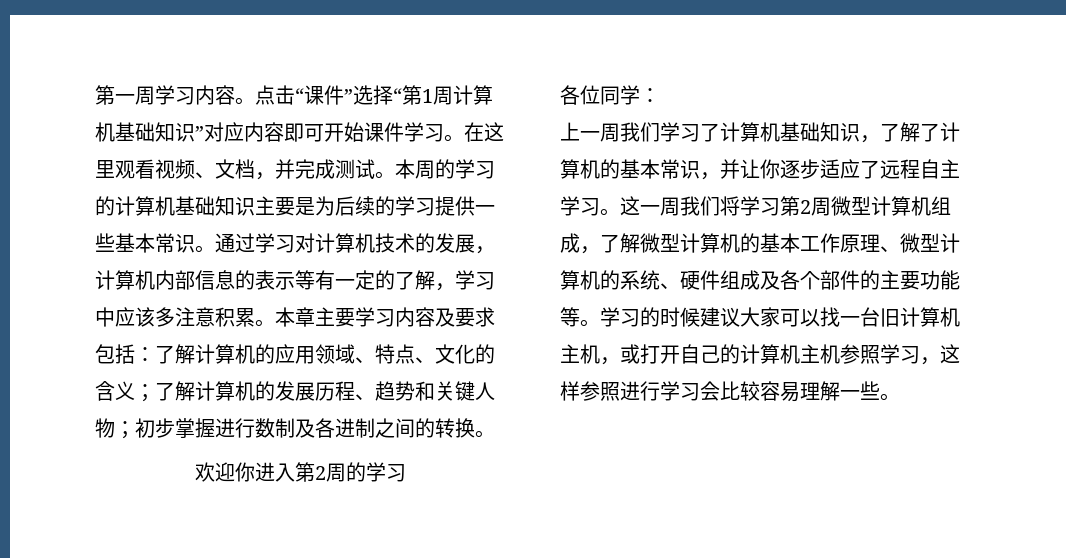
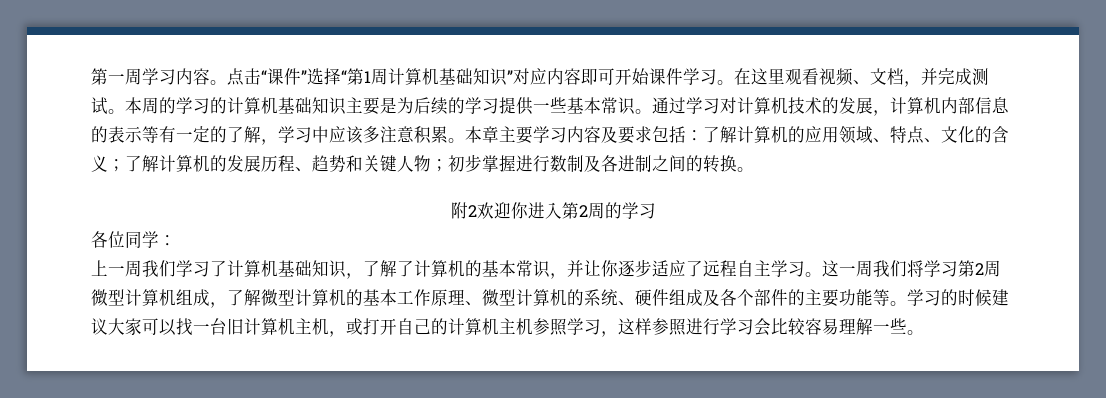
- 欢迎你进入第2周的学习
+ 附2欢迎你进入第2周的学习

